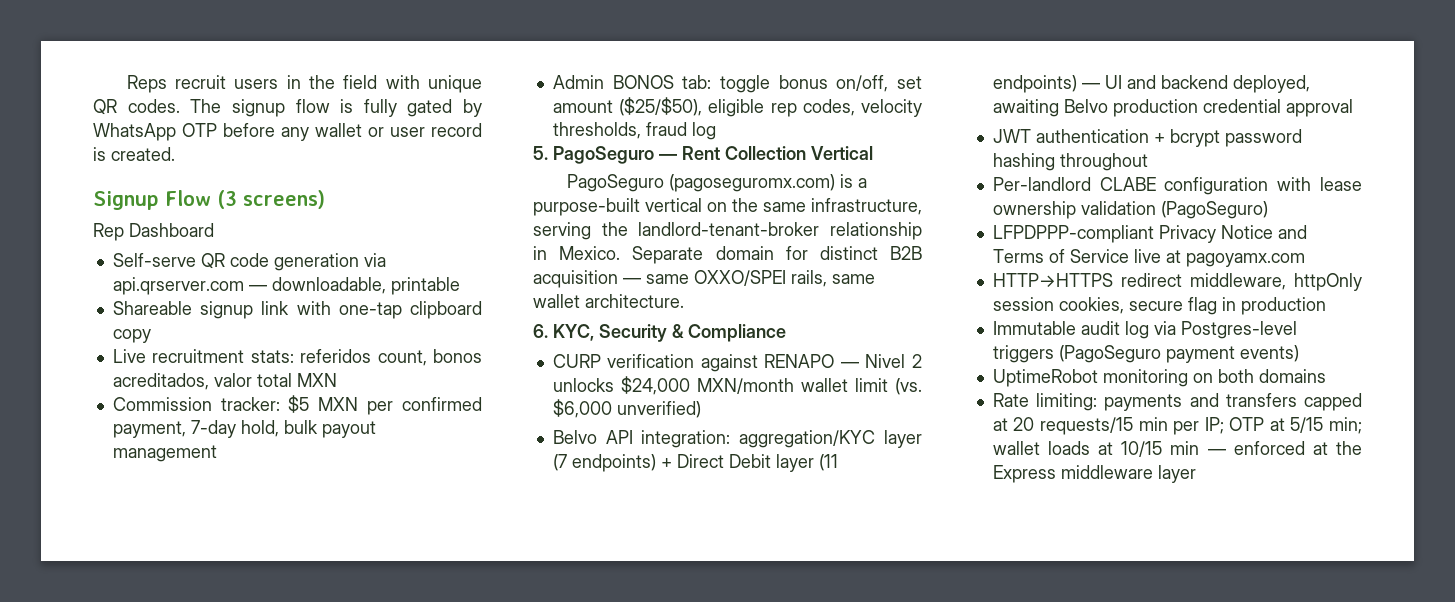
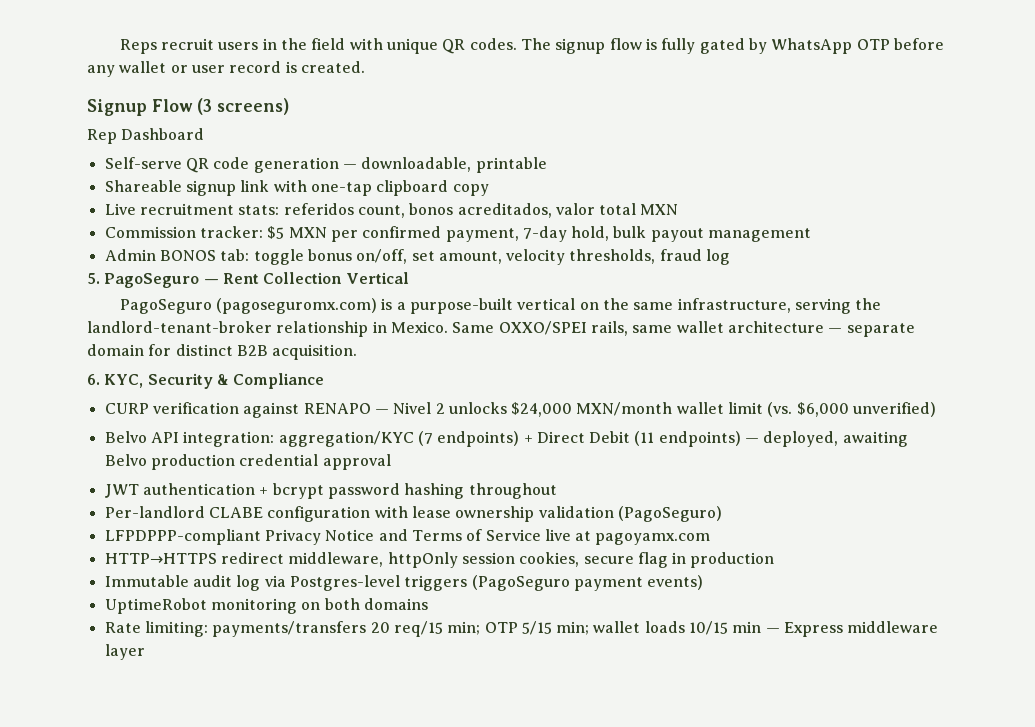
- Self-serve QR code generation via api.qrserver.com — downloadable, printable
+ Self-serve QR code generation — downloadable, printable
- Admin BONOS tab: toggle bonus on/off, set amount ($25/$50), eligible rep codes, velocity thresholds, fraud log
+ Admin BONOS tab: toggle bonus on/off, set amount, velocity thresholds, fraud log
- Separate domain for distinct B2B acquisition — same OXXO/SPEI rails, same wallet architecture.
+ Same OXXO/SPEI rails, same wallet architecture — separate domain for distinct B2B acquisition.
- Belvo API integration: aggregation/KYC layer (7 endpoints) + Direct Debit layer (11 endpoints) — UI and backend deployed, awaiting Belvo production credential approval
+ Belvo API integration: aggregation/KYC (7 endpoints) + Direct Debit (11 endpoints) — deployed, awaiting Belvo production credential approval
- Rate limiting: payments and transfers capped at 20 requests/15 min per IP; OTP at 5/15 min; wallet loads at 10/15 min — enforced at the Express middleware layer
+ Rate limiting: payments/transfers 20 req/15 min; OTP 5/15 min; wallet loads 10/15 min — Express middleware layer

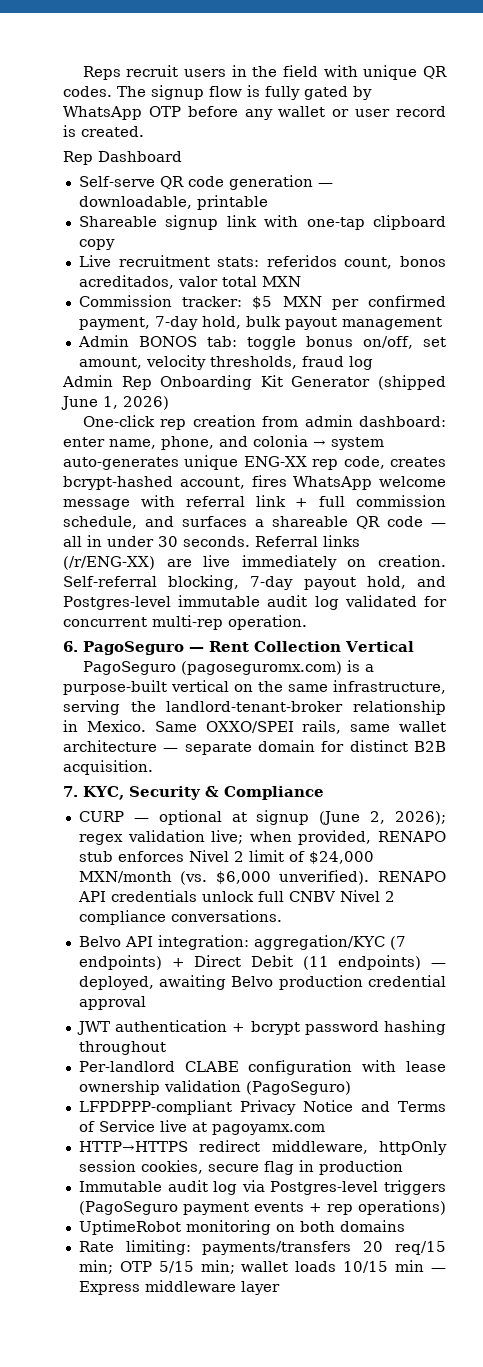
- Signup Flow (3 screens)
- 5. PagoSeguro — Rent Collection Vertical
+ Admin Rep Onboarding Kit Generator (shipped June 1, 2026)
+ One-click rep creation from admin dashboard: enter name, phone, and colonia → system auto-generates unique ENG-XX rep code, creates bcrypt-hashed account, fires WhatsApp welcome message with referral link + full commission schedule, and surfaces a shareable QR code — all in under 30 seconds. Referral links (/r/ENG-XX) are live immediately on creation. Self-referral blocking, 7-day payout hold, and Postgres-level immutable audit log validated for concurrent multi-rep operation.
+ 6. PagoSeguro — Rent Collection Vertical
- 6. KYC, Security & Compliance
+ 7. KYC, Security & Compliance
- CURP verification against RENAPO — Nivel 2 unlocks $24,000 MXN/month wallet limit (vs. $6,000 unverified)
+ CURP — optional at signup (June 2, 2026); regex validation live; when provided, RENAPO stub enforces Nivel 2 limit of $24,000 MXN/month (vs. $6,000 unverified). RENAPO API credentials unlock full CNBV Nivel 2 compliance conversations.
- Immutable audit log via Postgres-level triggers (PagoSeguro payment events)
+ Immutable audit log via Postgres-level triggers (PagoSeguro payment events + rep operations)

